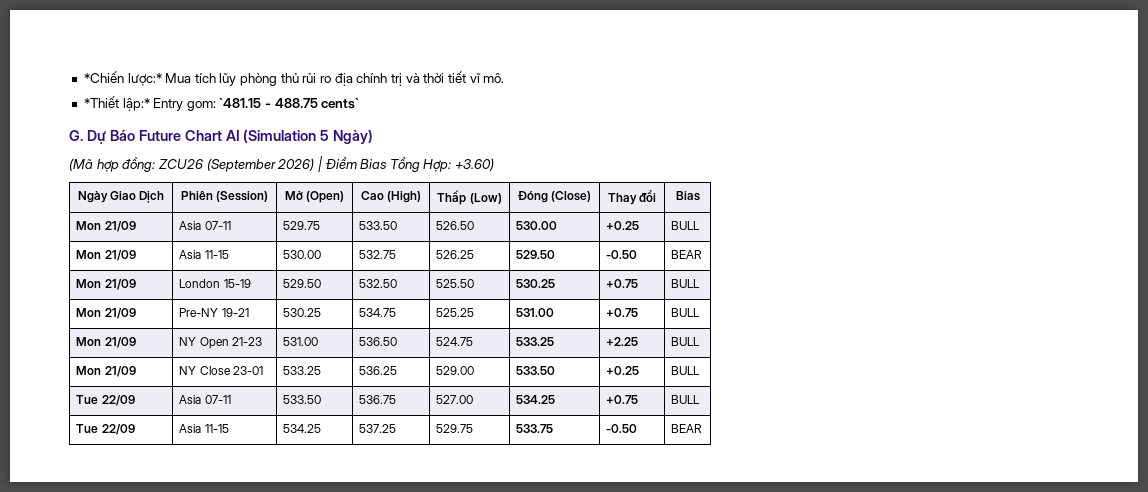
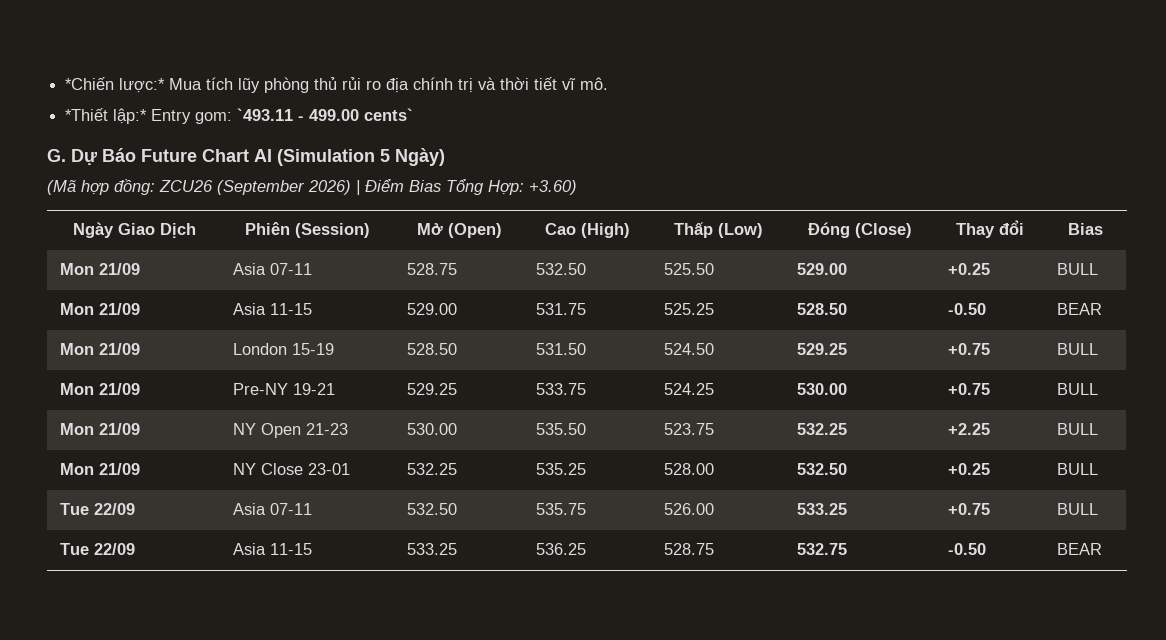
- *Thiết lập:* Entry gom: `481.15 - 488.75 cents`
+ *Thiết lập:* Entry gom: `493.11 - 499.00 cents`
- Mon 21/09 | Asia 07-11 | 529.75 | 533.50 | 526.50 | 530.00 | +0.25 | BULL
+ Mon 21/09 | Asia 07-11 | 528.75 | 532.50 | 525.50 | 529.00 | +0.25 | BULL
- Mon 21/09 | Asia 11-15 | 530.00 | 532.75 | 526.25 | 529.50 | -0.50 | BEAR
+ Mon 21/09 | Asia 11-15 | 529.00 | 531.75 | 525.25 | 528.50 | -0.50 | BEAR
- Mon 21/09 | London 15-19 | 529.50 | 532.50 | 525.50 | 530.25 | +0.75 | BULL
+ Mon 21/09 | London 15-19 | 528.50 | 531.50 | 524.50 | 529.25 | +0.75 | BULL
- Mon 21/09 | Pre-NY 19-21 | 530.25 | 534.75 | 525.25 | 531.00 | +0.75 | BULL
+ Mon 21/09 | Pre-NY 19-21 | 529.25 | 533.75 | 524.25 | 530.00 | +0.75 | BULL
- Mon 21/09 | NY Open 21-23 | 531.00 | 536.50 | 524.75 | 533.25 | +2.25 | BULL
+ Mon 21/09 | NY Open 21-23 | 530.00 | 535.50 | 523.75 | 532.25 | +2.25 | BULL
- Mon 21/09 | NY Close 23-01 | 533.25 | 536.25 | 529.00 | 533.50 | +0.25 | BULL
+ Mon 21/09 | NY Close 23-01 | 532.25 | 535.25 | 528.00 | 532.50 | +0.25 | BULL
- Tue 22/09 | Asia 07-11 | 533.50 | 536.75 | 527.00 | 534.25 | +0.75 | BULL
+ Tue 22/09 | Asia 07-11 | 532.50 | 535.75 | 526.00 | 533.25 | +0.75 | BULL
- Tue 22/09 | Asia 11-15 | 534.25 | 537.25 | 529.75 | 533.75 | -0.50 | BEAR
+ Tue 22/09 | Asia 11-15 | 533.25 | 536.25 | 528.75 | 532.75 | -0.50 | BEAR

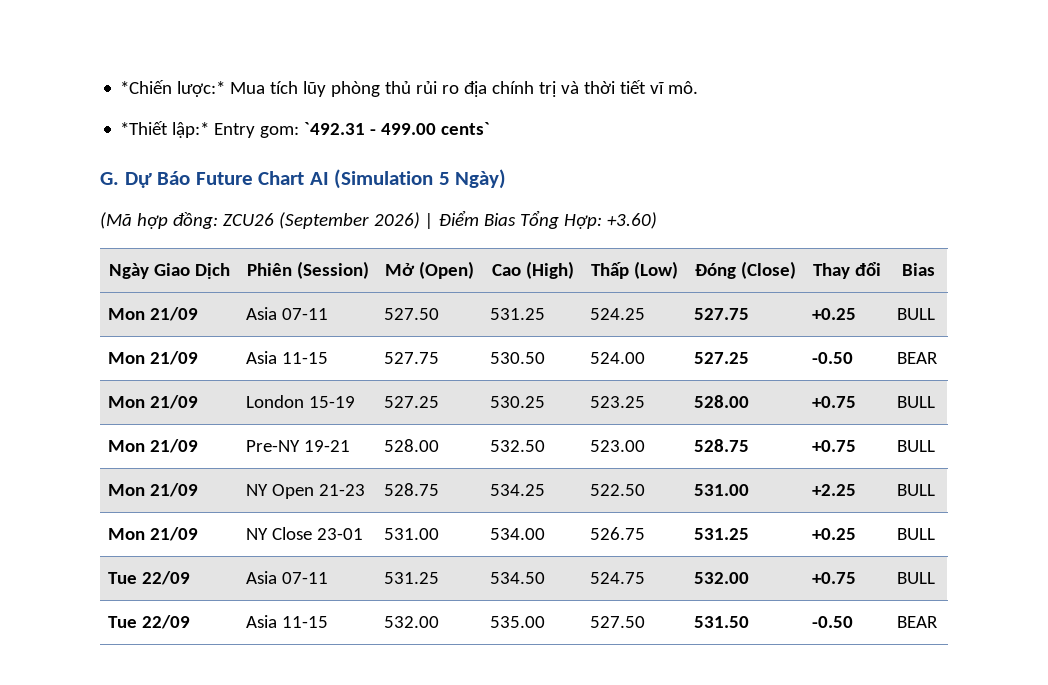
- *Thiết lập:* Entry gom: `493.11 - 499.00 cents`
+ *Thiết lập:* Entry gom: `492.31 - 499.00 cents`
- Mon 21/09 | Asia 07-11 | 528.75 | 532.50 | 525.50 | 529.00 | +0.25 | BULL
+ Mon 21/09 | Asia 07-11 | 527.50 | 531.25 | 524.25 | 527.75 | +0.25 | BULL
- Mon 21/09 | Asia 11-15 | 529.00 | 531.75 | 525.25 | 528.50 | -0.50 | BEAR
+ Mon 21/09 | Asia 11-15 | 527.75 | 530.50 | 524.00 | 527.25 | -0.50 | BEAR
- Mon 21/09 | London 15-19 | 528.50 | 531.50 | 524.50 | 529.25 | +0.75 | BULL
+ Mon 21/09 | London 15-19 | 527.25 | 530.25 | 523.25 | 528.00 | +0.75 | BULL
- Mon 21/09 | Pre-NY 19-21 | 529.25 | 533.75 | 524.25 | 530.00 | +0.75 | BULL
+ Mon 21/09 | Pre-NY 19-21 | 528.00 | 532.50 | 523.00 | 528.75 | +0.75 | BULL
- Mon 21/09 | NY Open 21-23 | 530.00 | 535.50 | 523.75 | 532.25 | +2.25 | BULL
+ Mon 21/09 | NY Open 21-23 | 528.75 | 534.25 | 522.50 | 531.00 | +2.25 | BULL
- Mon 21/09 | NY Close 23-01 | 532.25 | 535.25 | 528.00 | 532.50 | +0.25 | BULL
+ Mon 21/09 | NY Close 23-01 | 531.00 | 534.00 | 526.75 | 531.25 | +0.25 | BULL
- Tue 22/09 | Asia 07-11 | 532.50 | 535.75 | 526.00 | 533.25 | +0.75 | BULL
+ Tue 22/09 | Asia 07-11 | 531.25 | 534.50 | 524.75 | 532.00 | +0.75 | BULL
- Tue 22/09 | Asia 11-15 | 533.25 | 536.25 | 528.75 | 532.75 | -0.50 | BEAR
+ Tue 22/09 | Asia 11-15 | 532.00 | 535.00 | 527.50 | 531.50 | -0.50 | BEAR

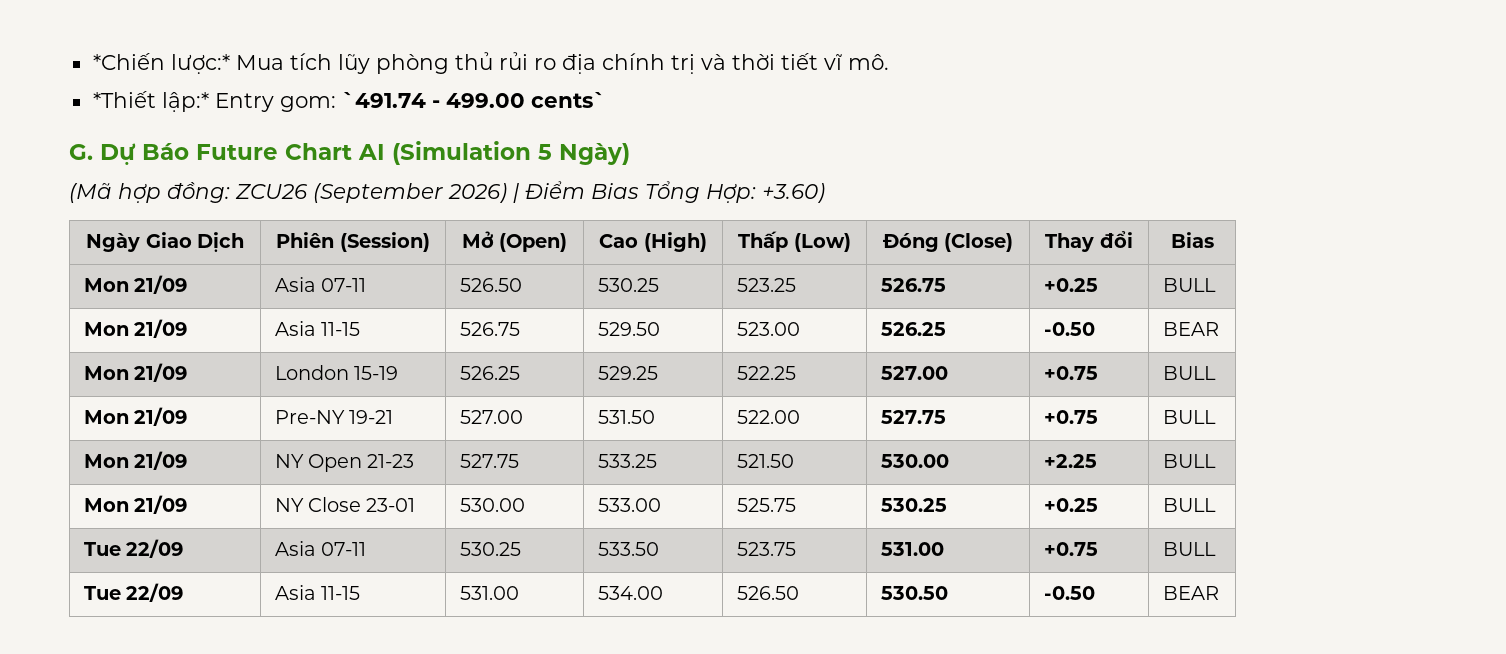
- *Thiết lập:* Entry gom: `492.31 - 499.00 cents`
+ *Thiết lập:* Entry gom: `491.74 - 499.00 cents`
- Mon 21/09 | Asia 07-11 | 527.50 | 531.25 | 524.25 | 527.75 | +0.25 | BULL
+ Mon 21/09 | Asia 07-11 | 526.50 | 530.25 | 523.25 | 526.75 | +0.25 | BULL
- Mon 21/09 | Asia 11-15 | 527.75 | 530.50 | 524.00 | 527.25 | -0.50 | BEAR
+ Mon 21/09 | Asia 11-15 | 526.75 | 529.50 | 523.00 | 526.25 | -0.50 | BEAR
- Mon 21/09 | London 15-19 | 527.25 | 530.25 | 523.25 | 528.00 | +0.75 | BULL
+ Mon 21/09 | London 15-19 | 526.25 | 529.25 | 522.25 | 527.00 | +0.75 | BULL
- Mon 21/09 | Pre-NY 19-21 | 528.00 | 532.50 | 523.00 | 528.75 | +0.75 | BULL
+ Mon 21/09 | Pre-NY 19-21 | 527.00 | 531.50 | 522.00 | 527.75 | +0.75 | BULL
- Mon 21/09 | NY Open 21-23 | 528.75 | 534.25 | 522.50 | 531.00 | +2.25 | BULL
+ Mon 21/09 | NY Open 21-23 | 527.75 | 533.25 | 521.50 | 530.00 | +2.25 | BULL
- Mon 21/09 | NY Close 23-01 | 531.00 | 534.00 | 526.75 | 531.25 | +0.25 | BULL
+ Mon 21/09 | NY Close 23-01 | 530.00 | 533.00 | 525.75 | 530.25 | +0.25 | BULL
- Tue 22/09 | Asia 07-11 | 531.25 | 534.50 | 524.75 | 532.00 | +0.75 | BULL
+ Tue 22/09 | Asia 07-11 | 530.25 | 533.50 | 523.75 | 531.00 | +0.75 | BULL
- Tue 22/09 | Asia 11-15 | 532.00 | 535.00 | 527.50 | 531.50 | -0.50 | BEAR
+ Tue 22/09 | Asia 11-15 | 531.00 | 534.00 | 526.50 | 530.50 | -0.50 | BEAR

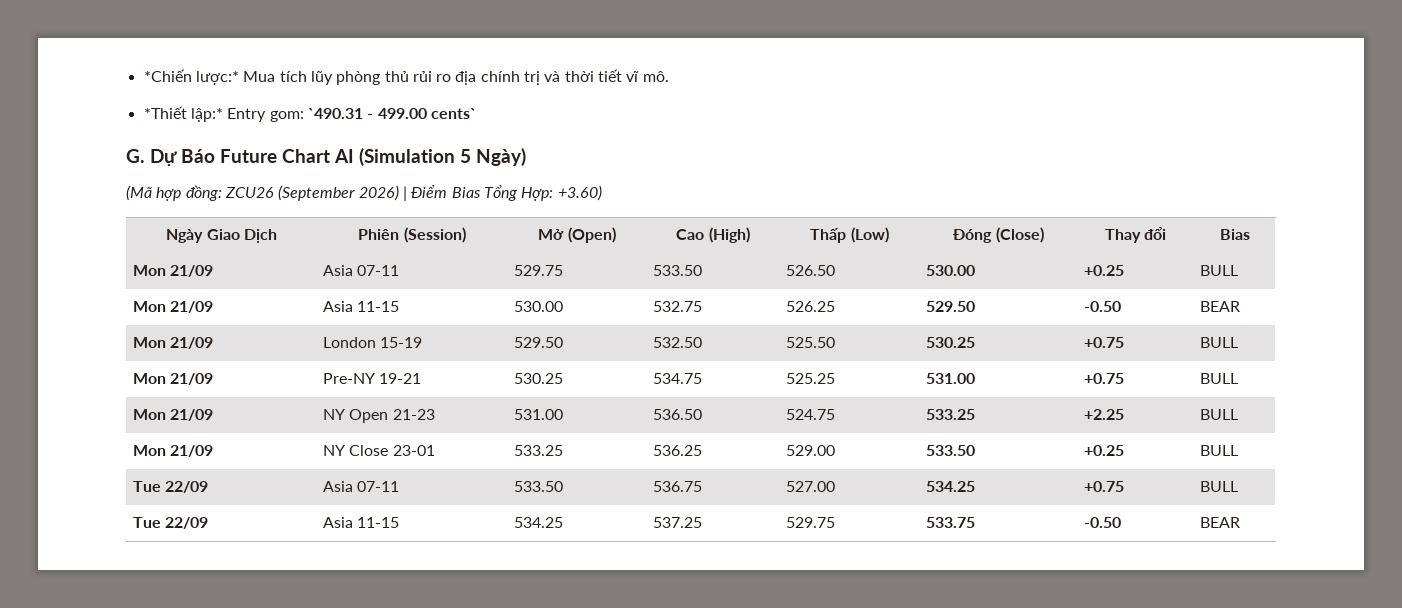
- *Thiết lập:* Entry gom: `491.74 - 499.00 cents`
+ *Thiết lập:* Entry gom: `490.31 - 499.00 cents`
- Mon 21/09 | Asia 07-11 | 526.50 | 530.25 | 523.25 | 526.75 | +0.25 | BULL
+ Mon 21/09 | Asia 07-11 | 529.75 | 533.50 | 526.50 | 530.00 | +0.25 | BULL
- Mon 21/09 | Asia 11-15 | 526.75 | 529.50 | 523.00 | 526.25 | -0.50 | BEAR
+ Mon 21/09 | Asia 11-15 | 530.00 | 532.75 | 526.25 | 529.50 | -0.50 | BEAR
- Mon 21/09 | London 15-19 | 526.25 | 529.25 | 522.25 | 527.00 | +0.75 | BULL
+ Mon 21/09 | London 15-19 | 529.50 | 532.50 | 525.50 | 530.25 | +0.75 | BULL
- Mon 21/09 | Pre-NY 19-21 | 527.00 | 531.50 | 522.00 | 527.75 | +0.75 | BULL
+ Mon 21/09 | Pre-NY 19-21 | 530.25 | 534.75 | 525.25 | 531.00 | +0.75 | BULL
- Mon 21/09 | NY Open 21-23 | 527.75 | 533.25 | 521.50 | 530.00 | +2.25 | BULL
+ Mon 21/09 | NY Open 21-23 | 531.00 | 536.50 | 524.75 | 533.25 | +2.25 | BULL
- Mon 21/09 | NY Close 23-01 | 530.00 | 533.00 | 525.75 | 530.25 | +0.25 | BULL
+ Mon 21/09 | NY Close 23-01 | 533.25 | 536.25 | 529.00 | 533.50 | +0.25 | BULL
- Tue 22/09 | Asia 07-11 | 530.25 | 533.50 | 523.75 | 531.00 | +0.75 | BULL
+ Tue 22/09 | Asia 07-11 | 533.50 | 536.75 | 527.00 | 534.25 | +0.75 | BULL
- Tue 22/09 | Asia 11-15 | 531.00 | 534.00 | 526.50 | 530.50 | -0.50 | BEAR
+ Tue 22/09 | Asia 11-15 | 534.25 | 537.25 | 529.75 | 533.75 | -0.50 | BEAR

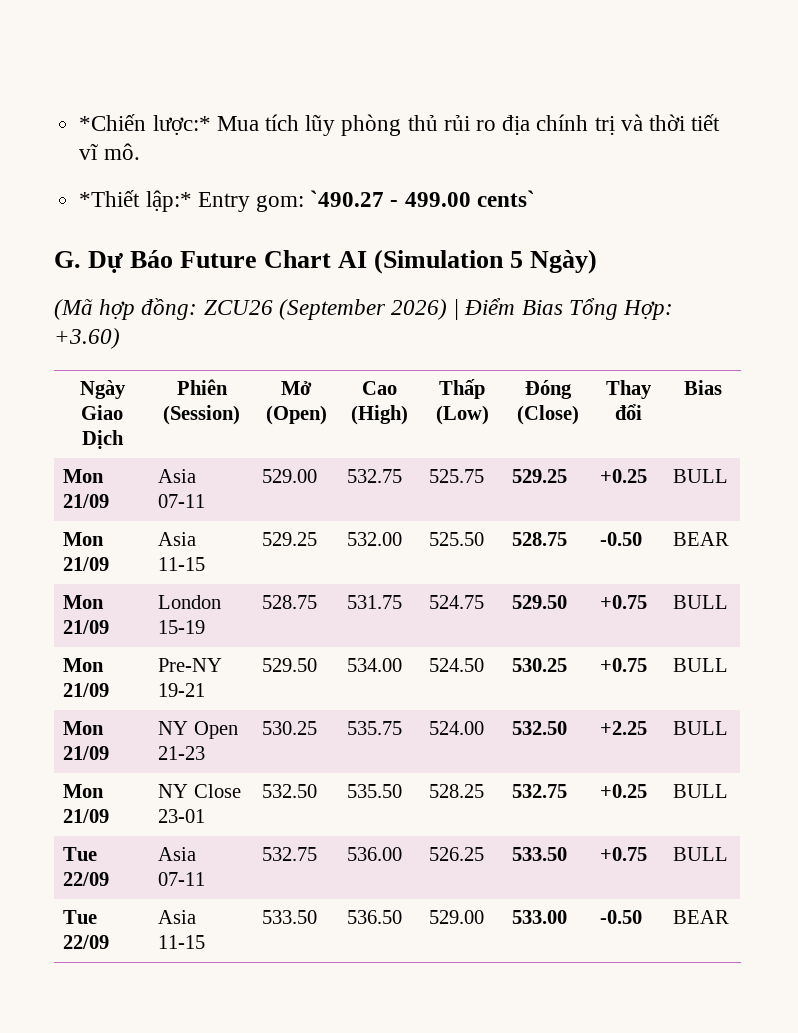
- *Thiết lập:* Entry gom: `490.31 - 499.00 cents`
+ *Thiết lập:* Entry gom: `490.27 - 499.00 cents`
- Mon 21/09 | Asia 07-11 | 529.75 | 533.50 | 526.50 | 530.00 | +0.25 | BULL
+ Mon 21/09 | Asia 07-11 | 529.00 | 532.75 | 525.75 | 529.25 | +0.25 | BULL
- Mon 21/09 | Asia 11-15 | 530.00 | 532.75 | 526.25 | 529.50 | -0.50 | BEAR
+ Mon 21/09 | Asia 11-15 | 529.25 | 532.00 | 525.50 | 528.75 | -0.50 | BEAR
- Mon 21/09 | London 15-19 | 529.50 | 532.50 | 525.50 | 530.25 | +0.75 | BULL
+ Mon 21/09 | London 15-19 | 528.75 | 531.75 | 524.75 | 529.50 | +0.75 | BULL
- Mon 21/09 | Pre-NY 19-21 | 530.25 | 534.75 | 525.25 | 531.00 | +0.75 | BULL
+ Mon 21/09 | Pre-NY 19-21 | 529.50 | 534.00 | 524.50 | 530.25 | +0.75 | BULL
- Mon 21/09 | NY Open 21-23 | 531.00 | 536.50 | 524.75 | 533.25 | +2.25 | BULL
+ Mon 21/09 | NY Open 21-23 | 530.25 | 535.75 | 524.00 | 532.50 | +2.25 | BULL
- Mon 21/09 | NY Close 23-01 | 533.25 | 536.25 | 529.00 | 533.50 | +0.25 | BULL
+ Mon 21/09 | NY Close 23-01 | 532.50 | 535.50 | 528.25 | 532.75 | +0.25 | BULL
- Tue 22/09 | Asia 07-11 | 533.50 | 536.75 | 527.00 | 534.25 | +0.75 | BULL
+ Tue 22/09 | Asia 07-11 | 532.75 | 536.00 | 526.25 | 533.50 | +0.75 | BULL
- Tue 22/09 | Asia 11-15 | 534.25 | 537.25 | 529.75 | 533.75 | -0.50 | BEAR
+ Tue 22/09 | Asia 11-15 | 533.50 | 536.50 | 529.00 | 533.00 | -0.50 | BEAR

